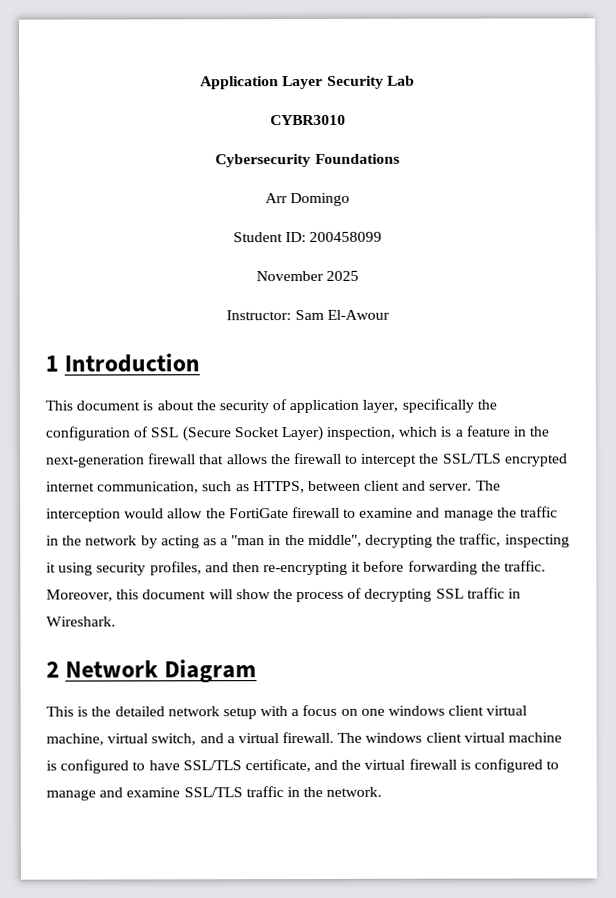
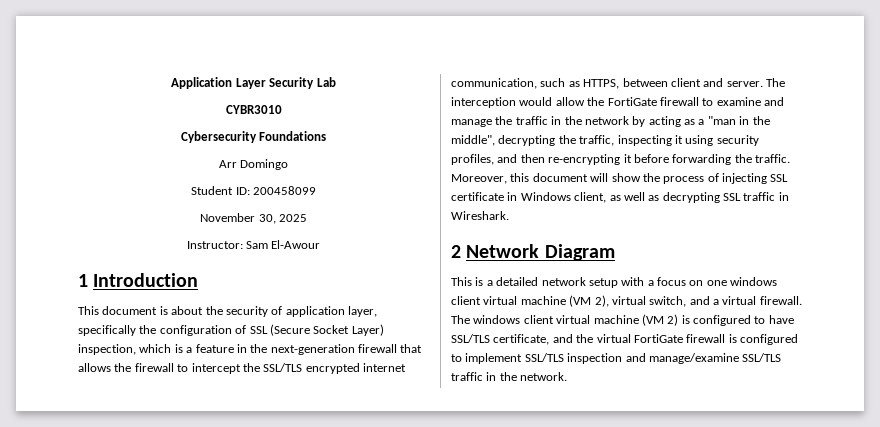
- November 2025
+ November 30, 2025
- Moreover, this document will show the process of decrypting SSL traffic in Wireshark.
+ Moreover, this document will show the process of injecting SSL certificate in Windows client, as well as decrypting SSL traffic in Wireshark.
- This is the detailed network setup with a focus on one windows client virtual machine, virtual switch, and a virtual firewall.
+ This is a detailed network setup with a focus on one windows client virtual machine (VM 2), virtual switch, and a virtual firewall.
- The windows client virtual machine is configured to have SSL/TLS certificate, and the virtual firewall is configured to manage and examine SSL/TLS traffic in the network.
+ The windows client virtual machine (VM 2) is configured to have SSL/TLS certificate, and the virtual FortiGate firewall is configured to implement SSL/TLS inspection and manage/examine SSL/TLS traffic in the network.

